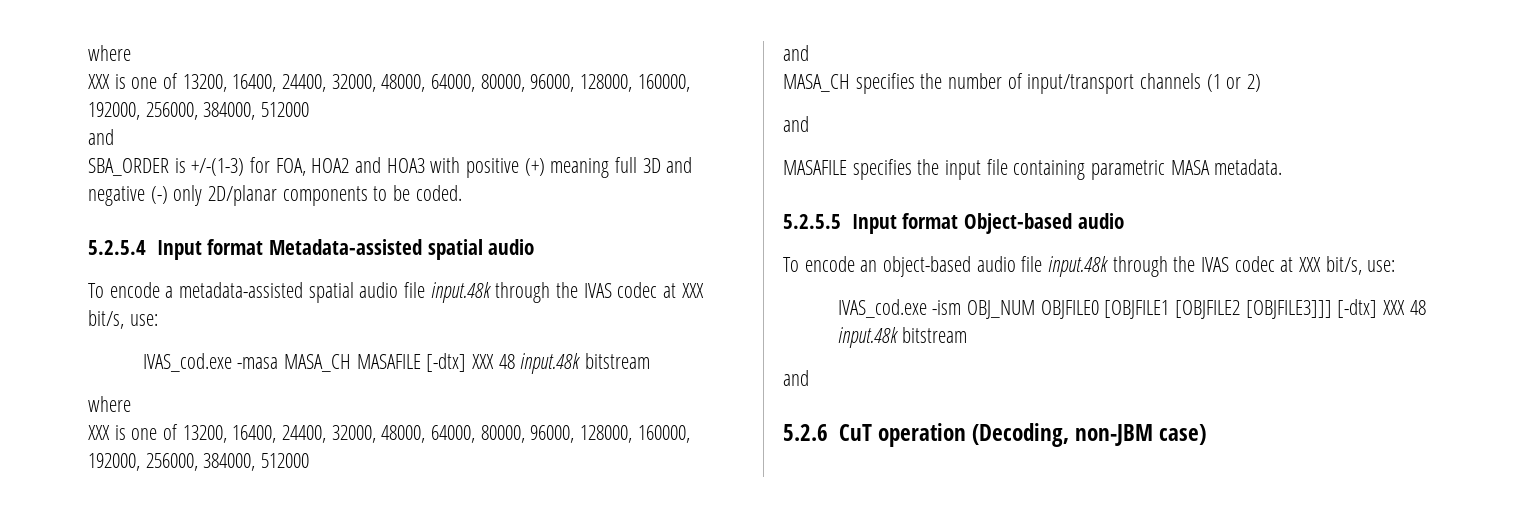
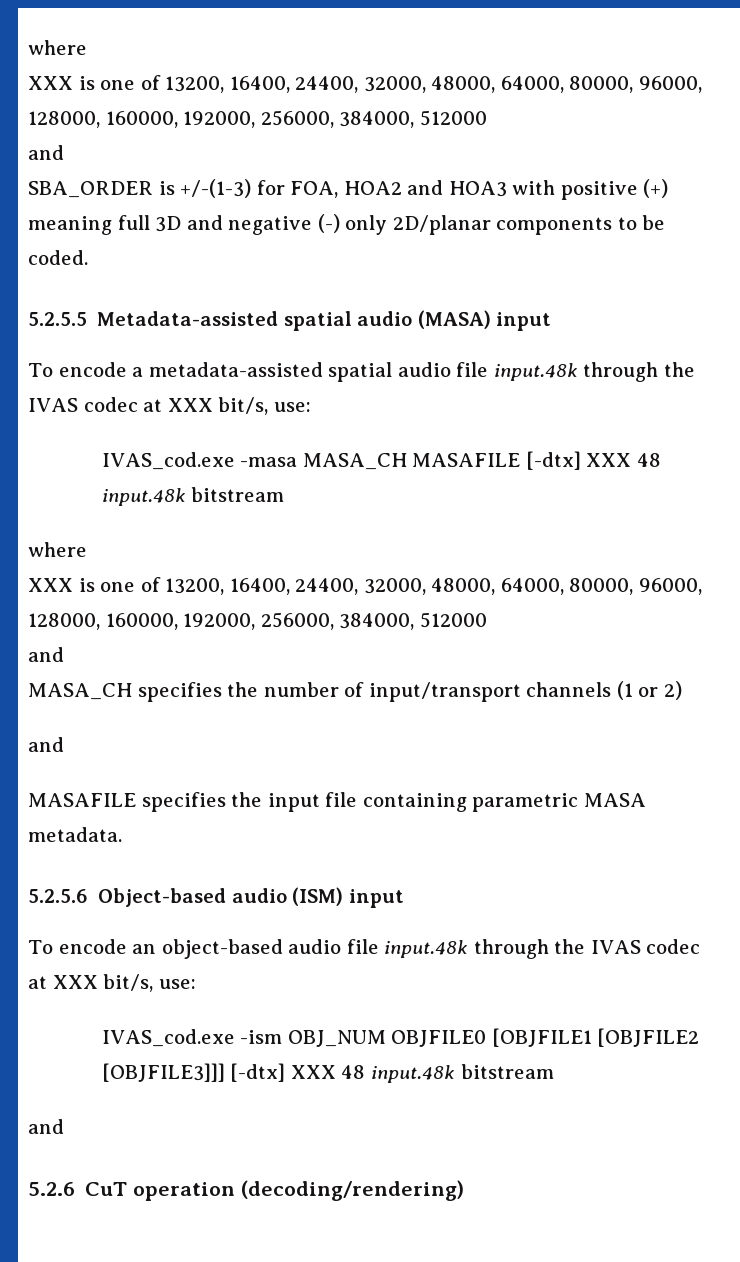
- 5.2.5.4 Input format Metadata-assisted spatial audio
+ 5.2.5.5 Metadata-assisted spatial audio (MASA) input
- 5.2.5.5 Input format Object-based audio
+ 5.2.5.6 Object-based audio (ISM) input
- 5.2.6 CuT operation (Decoding, non-JBM case)
+ 5.2.6 CuT operation (decoding/rendering)

